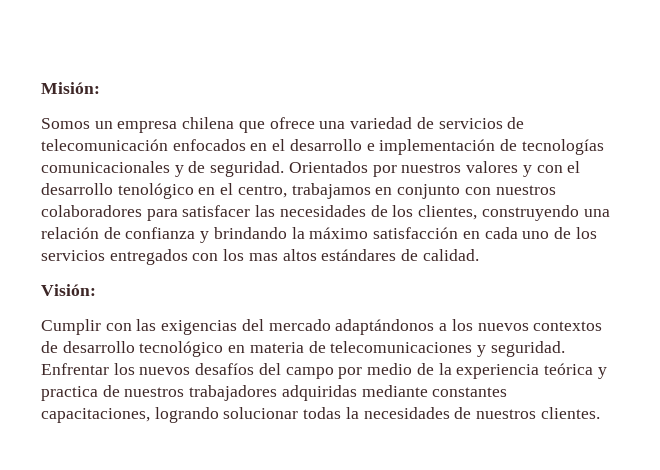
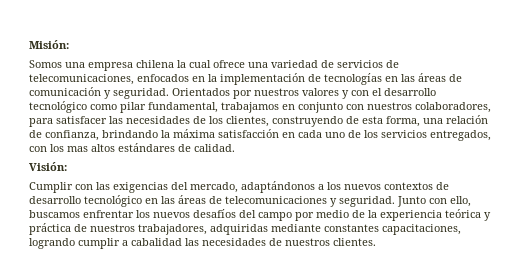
- Somos un empresa chilena que ofrece una variedad de servicios de telecomunicación enfocados en el desarrollo e implementación de tecnologías comunicacionales y de seguridad.
+ Somos una empresa chilena la cual ofrece una variedad de servicios de telecomunicaciones, enfocados en la implementación de tecnologías en las áreas de comunicación y seguridad.
- Orientados por nuestros valores y con el desarrollo tenológico en el centro, trabajamos en conjunto con nuestros colaboradores para satisfacer las necesidades de los clientes, construyendo una relación de confianza y brindando la máximo satisfacción en cada uno de los servicios entregados con los mas altos estándares de calidad.
+ Orientados por nuestros valores y con el desarrollo tecnológico como pilar fundamental, trabajamos en conjunto con nuestros colaboradores, para satisfacer las necesidades de los clientes, construyendo de esta forma, una relación de confianza, brindando la máxima satisfacción en cada uno de los servicios entregados, con los mas altos estándares de calidad.
- Cumplir con las exigencias del mercado adaptándonos a los nuevos contextos de desarrollo tecnológico en materia de telecomunicaciones y seguridad.
+ Cumplir con las exigencias del mercado, adaptándonos a los nuevos contextos de desarrollo tecnológico en las áreas de telecomunicaciones y seguridad.
- Enfrentar los nuevos desafíos del campo por medio de la experiencia teórica y practica de nuestros trabajadores adquiridas mediante constantes capacitaciones, logrando solucionar todas la necesidades de nuestros clientes.
+ Junto con ello, buscamos enfrentar los nuevos desafíos del campo por medio de la experiencia teórica y práctica de nuestros trabajadores, adquiridas mediante constantes capacitaciones, logrando cumplir a cabalidad las necesidades de nuestros clientes.

